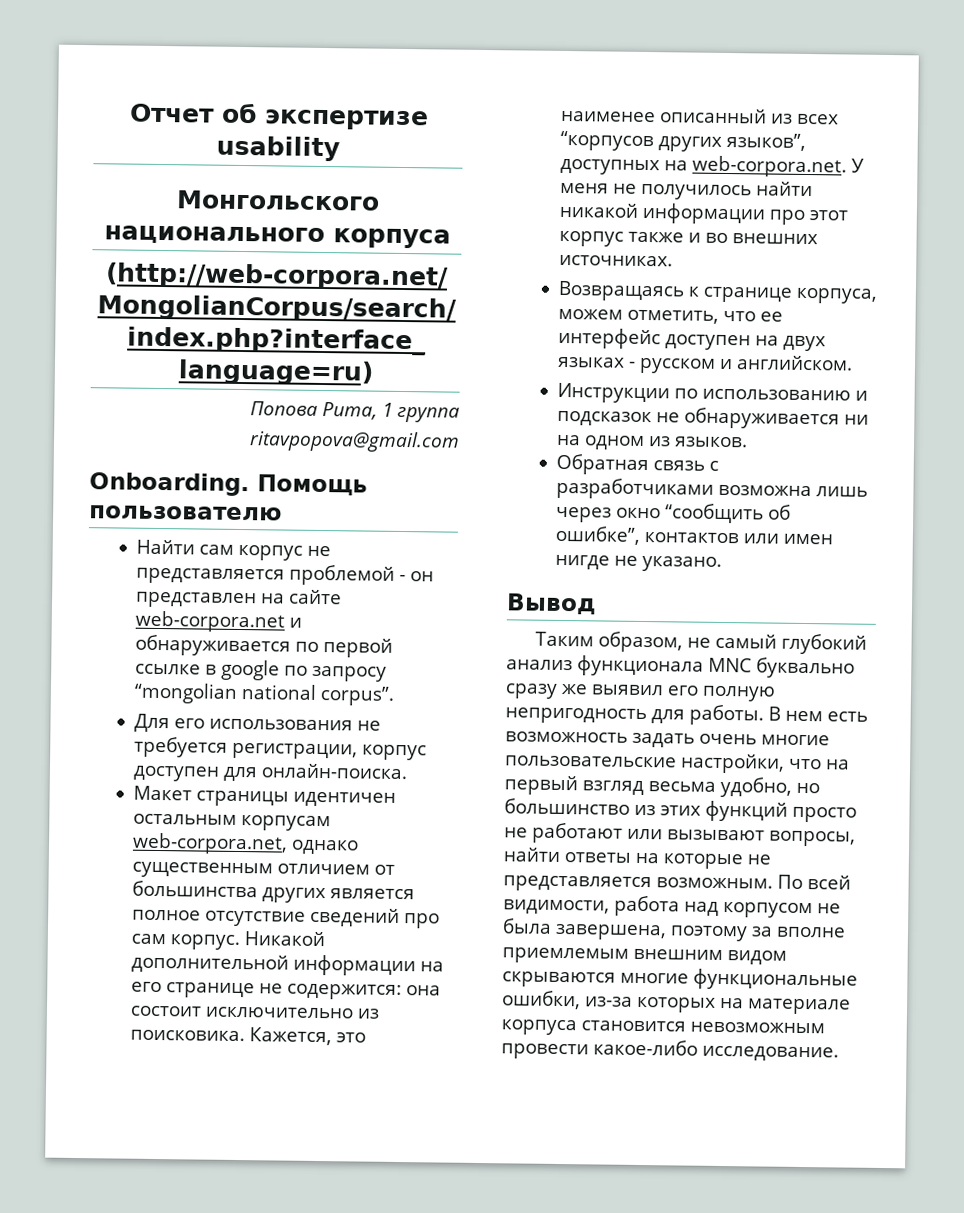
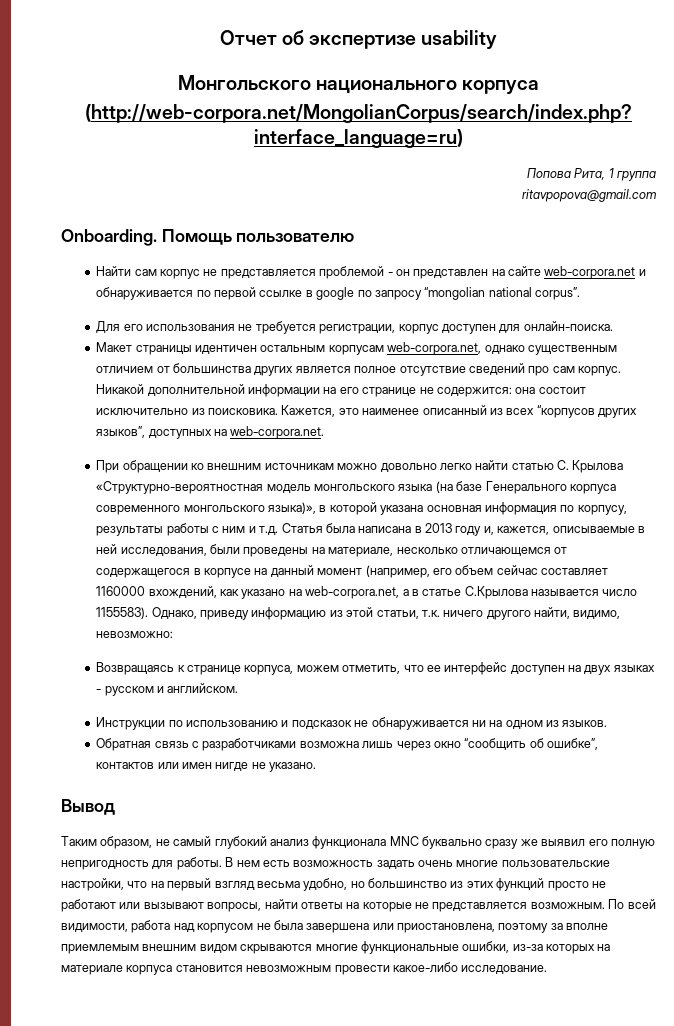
- Кажется, это наименее описанный из всех “корпусов других языков”, доступных на web-corpora.net. У меня не получилось найти никакой информации про этот корпус также и во внешних источниках.
+ Кажется, это наименее описанный из всех “корпусов других языков”, доступных на web-corpora.net.
+ При обращении ко внешним источникам можно довольно легко найти статью С. Крылова «Структурно-вероятностная модель монгольского языка (на базе Генерального корпуса современного монгольского языка)», в которой указана основная информация по корпусу, результаты работы с ним и т.д. Статья была написана в 2013 году и, кажется, описываемые в ней исследования, были проведены на материале, несколько отличающемся от содержащегося в корпусе на данный момент (например, его объем сейчас составляет 1160000 вхождений, как указано на web-corpora.net, а в статье С.Крылова называется число 1155583). Однако, приведу информацию из этой статьи, т.к. ничего другого найти, видимо, невозможно:
- По всей видимости, работа над корпусом не была завершена, поэтому за вполне приемлемым внешним видом скрываются многие функциональные ошибки, из-за которых на материале корпуса становится невозможным провести какое-либо исследование.
+ По всей видимости, работа над корпусом не была завершена или приостановлена, поэтому за вполне приемлемым внешним видом скрываются многие функциональные ошибки, из-за которых на материале корпуса становится невозможным провести какое-либо исследование.

